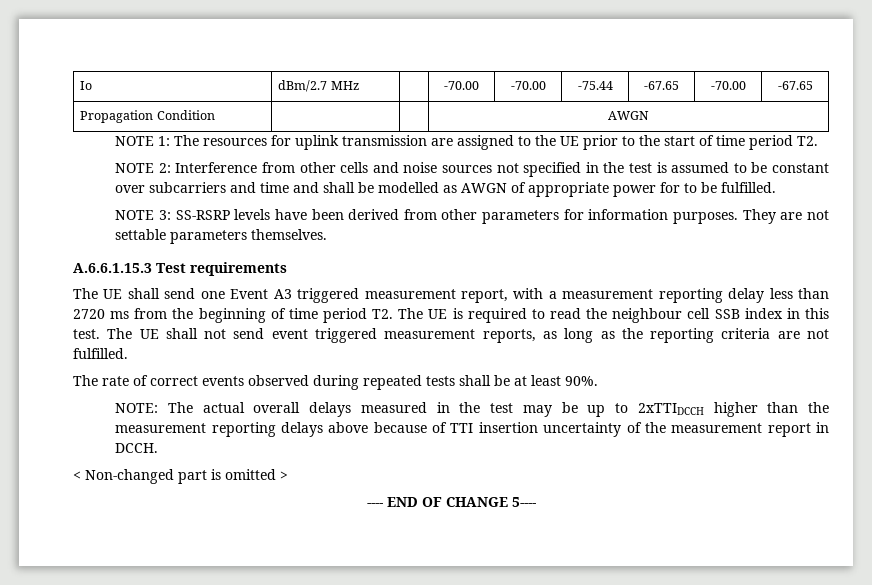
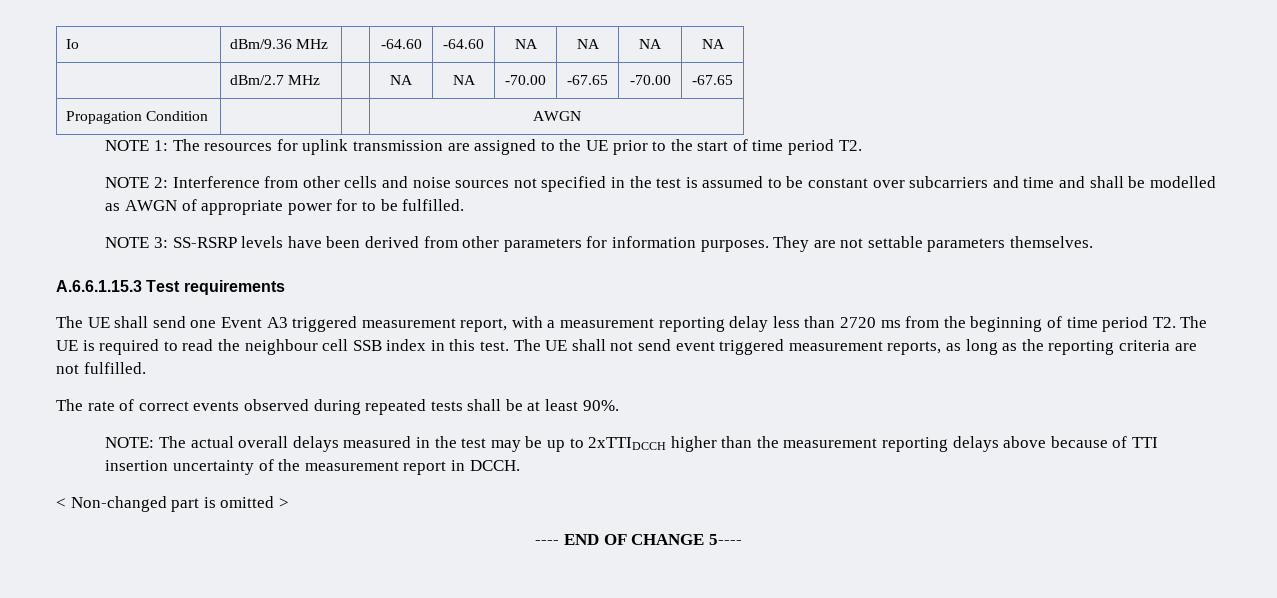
- Io | dBm/2.7 MHz | | -70.00 | -70.00 | -75.44 | -67.65 | -70.00 | -67.65
+ Io | dBm/9.36 MHz | | -64.60 | -64.60 | NA | NA | NA | NA
+ | dBm/2.7 MHz | | NA | NA | -70.00 | -67.65 | -70.00 | -67.65

